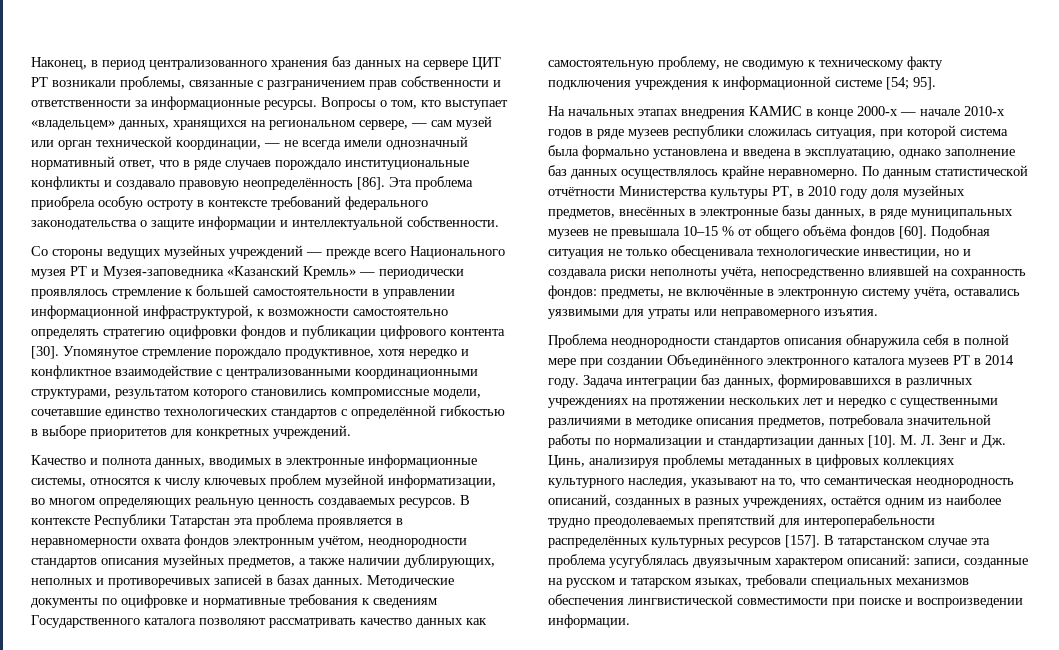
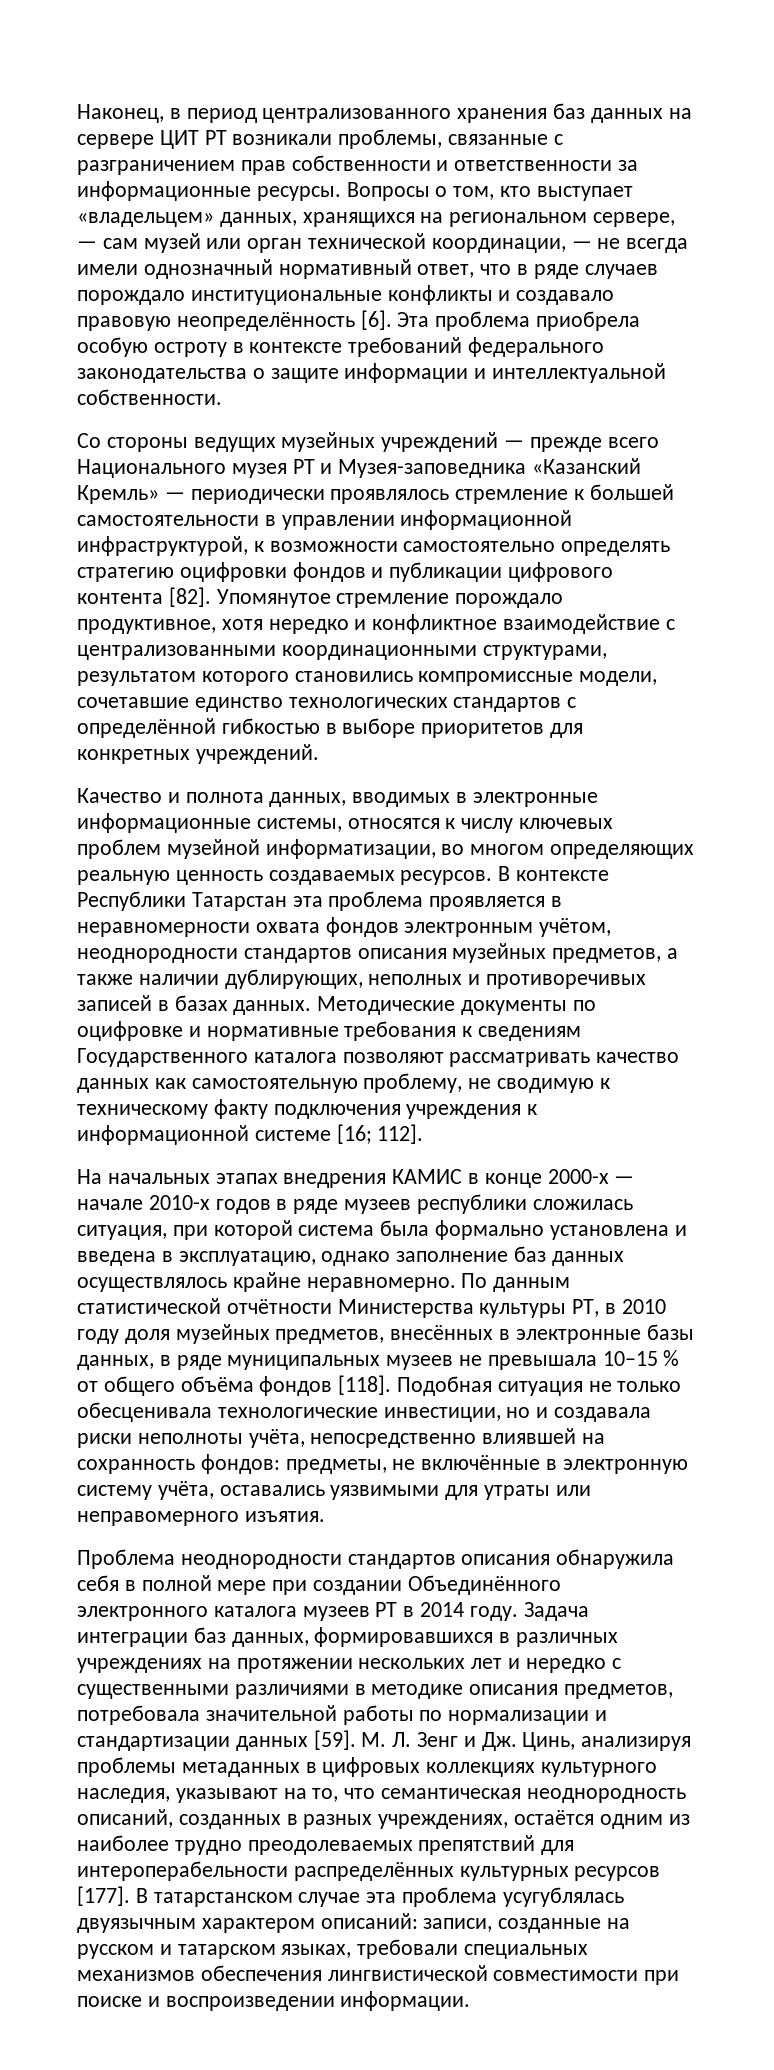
- Вопросы о том, кто выступает «владельцем» данных, хранящихся на региональном сервере, — сам музей или орган технической координации, — не всегда имели однозначный нормативный ответ, что в ряде случаев порождало институциональные конфликты и создавало правовую неопределённость [86].
+ Вопросы о том, кто выступает «владельцем» данных, хранящихся на региональном сервере, — сам музей или орган технической координации, — не всегда имели однозначный нормативный ответ, что в ряде случаев порождало институциональные конфликты и создавало правовую неопределённость [6].
- Со стороны ведущих музейных учреждений — прежде всего Национального музея РТ и Музея-заповедника «Казанский Кремль» — периодически проявлялось стремление к большей самостоятельности в управлении информационной инфраструктурой, к возможности самостоятельно определять стратегию оцифровки фондов и публикации цифрового контента [30].
+ Со стороны ведущих музейных учреждений — прежде всего Национального музея РТ и Музея-заповедника «Казанский Кремль» — периодически проявлялось стремление к большей самостоятельности в управлении информационной инфраструктурой, к возможности самостоятельно определять стратегию оцифровки фондов и публикации цифрового контента [82].
- Методические документы по оцифровке и нормативные требования к сведениям Государственного каталога позволяют рассматривать качество данных как самостоятельную проблему, не сводимую к техническому факту подключения учреждения к информационной системе [54; 95].
+ Методические документы по оцифровке и нормативные требования к сведениям Государственного каталога позволяют рассматривать качество данных как самостоятельную проблему, не сводимую к техническому факту подключения учреждения к информационной системе [16; 112].
- По данным статистической отчётности Министерства культуры РТ, в 2010 году доля музейных предметов, внесённых в электронные базы данных, в ряде муниципальных музеев не превышала 10–15 % от общего объёма фондов [60].
+ По данным статистической отчётности Министерства культуры РТ, в 2010 году доля музейных предметов, внесённых в электронные базы данных, в ряде муниципальных музеев не превышала 10–15 % от общего объёма фондов [118].
- Задача интеграции баз данных, формировавшихся в различных учреждениях на протяжении нескольких лет и нередко с существенными различиями в методике описания предметов, потребовала значительной работы по нормализации и стандартизации данных [10].
+ Задача интеграции баз данных, формировавшихся в различных учреждениях на протяжении нескольких лет и нередко с существенными различиями в методике описания предметов, потребовала значительной работы по нормализации и стандартизации данных [59].
- М. Л. Зенг и Дж. Цинь, анализируя проблемы метаданных в цифровых коллекциях культурного наследия, указывают на то, что семантическая неоднородность описаний, созданных в разных учреждениях, остаётся одним из наиболее трудно преодолеваемых препятствий для интероперабельности распределённых культурных ресурсов [157].
+ М. Л. Зенг и Дж. Цинь, анализируя проблемы метаданных в цифровых коллекциях культурного наследия, указывают на то, что семантическая неоднородность описаний, созданных в разных учреждениях, остаётся одним из наиболее трудно преодолеваемых препятствий для интероперабельности распределённых культурных ресурсов [177].

